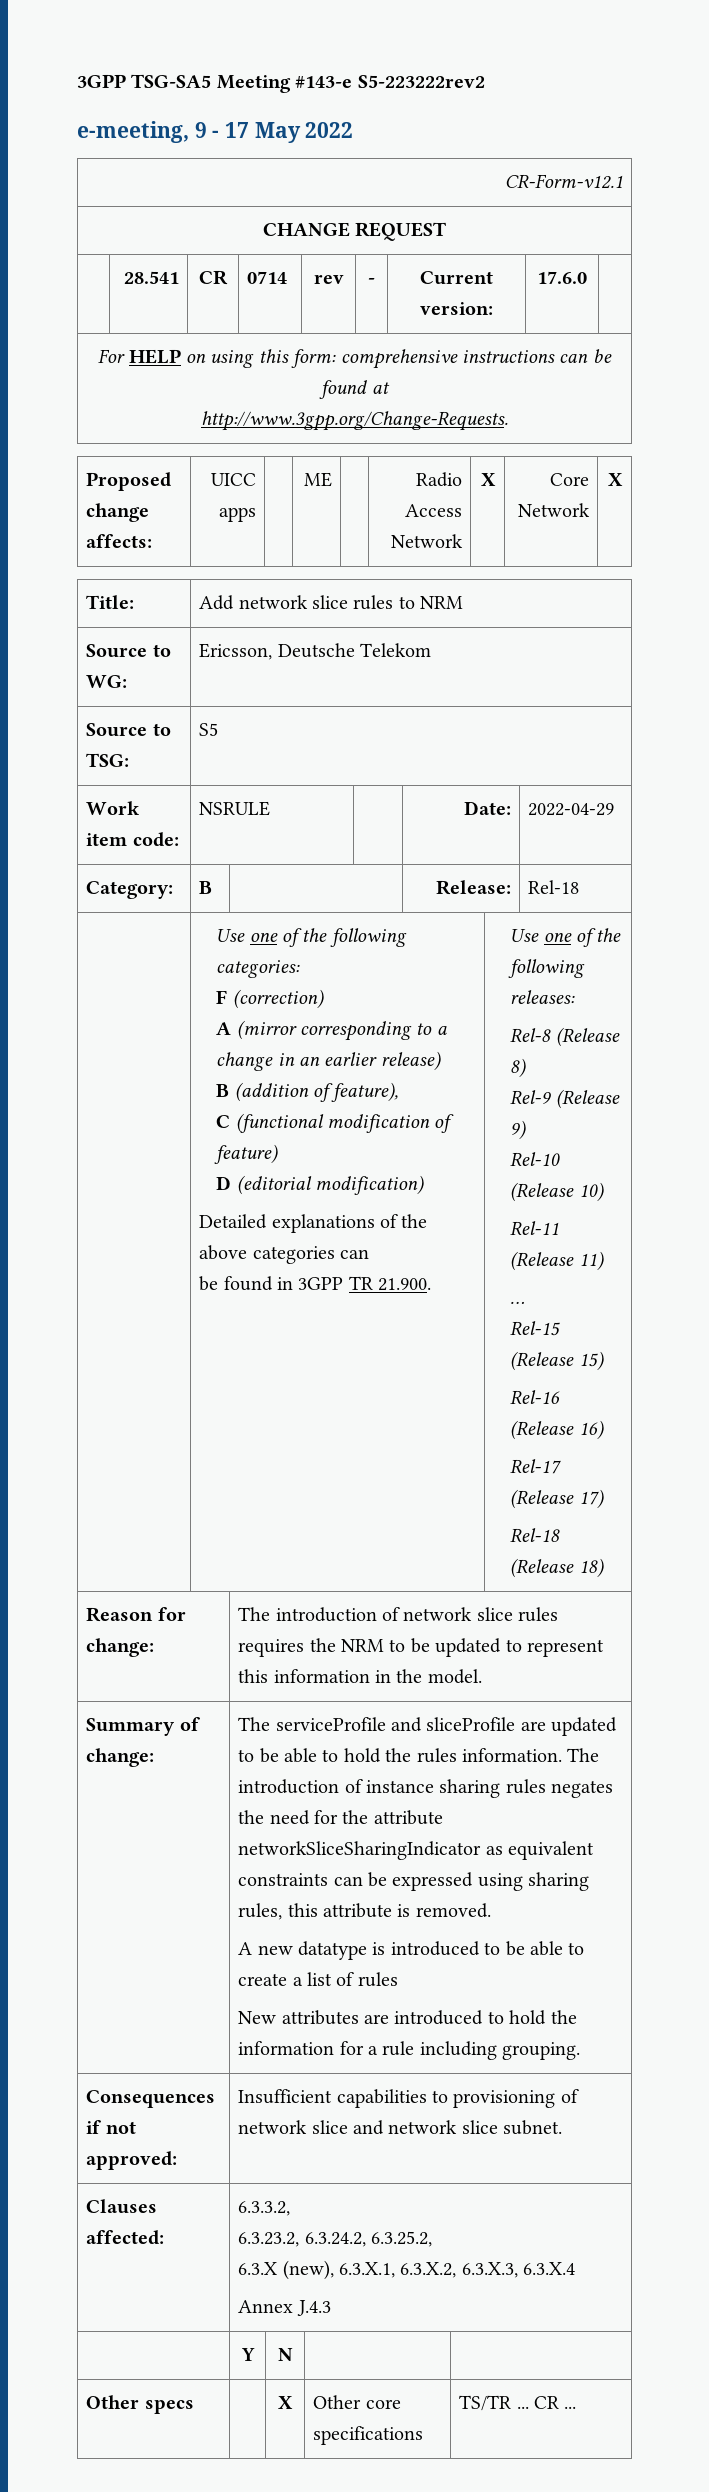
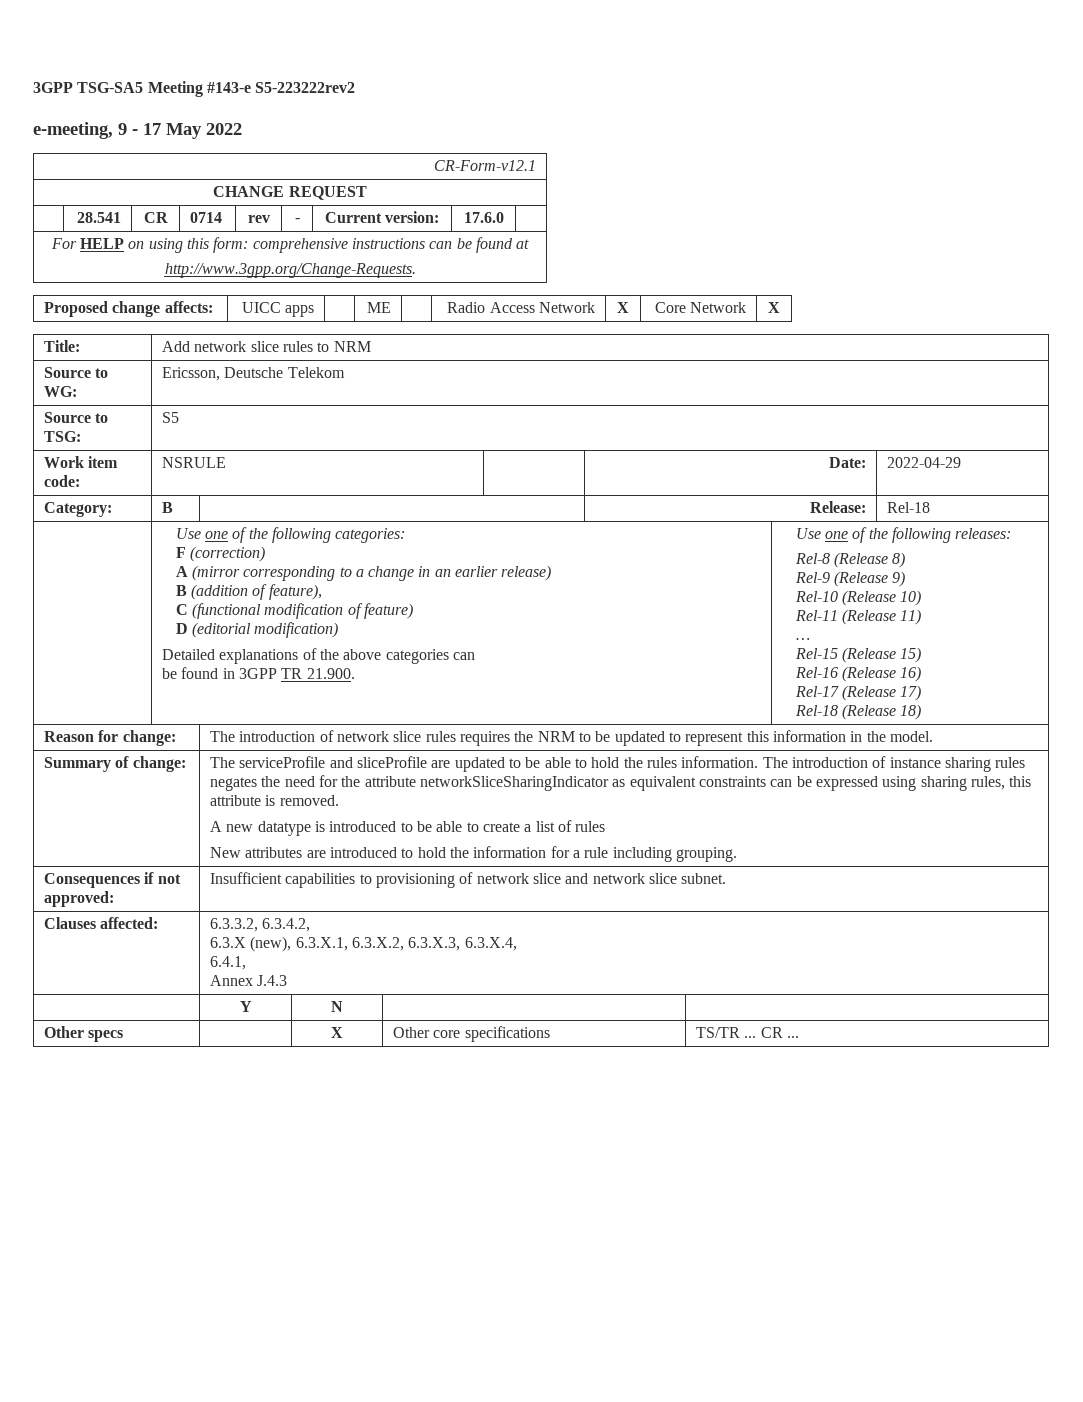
- Clauses affected: | 6.3.3.2,
- 6.3.23.2, 6.3.24.2, 6.3.25.2,
- 6.3.X (new), 6.3.X.1, 6.3.X.2, 6.3.X.3, 6.3.X.4
+ Clauses affected: | 6.3.3.2, 6.3.4.2,
+ 6.3.X (new), 6.3.X.1, 6.3.X.2, 6.3.X.3, 6.3.X.4,
+ 6.4.1,

